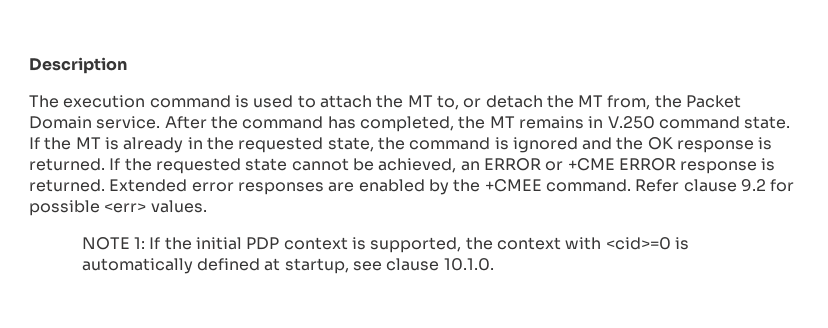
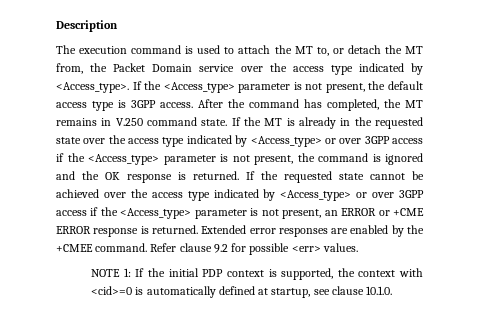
- The execution command is used to attach the MT to, or detach the MT from, the Packet Domain service.
+ The execution command is used to attach the MT to, or detach the MT from, the Packet Domain service over the access type indicated by <Access_type>. If the <Access_type> parameter is not present, the default access type is 3GPP access.
- If the MT is already in the requested state, the command is ignored and the OK response is returned.
+ If the MT is already in the requested state over the access type indicated by <Access_type> or over 3GPP access if the <Access_type> parameter is not present, the command is ignored and the OK response is returned.
- If the requested state cannot be achieved, an ERROR or +CME ERROR response is returned.
+ If the requested state cannot be achieved over the access type indicated by <Access_type> or over 3GPP access if the <Access_type> parameter is not present, an ERROR or +CME ERROR response is returned.

